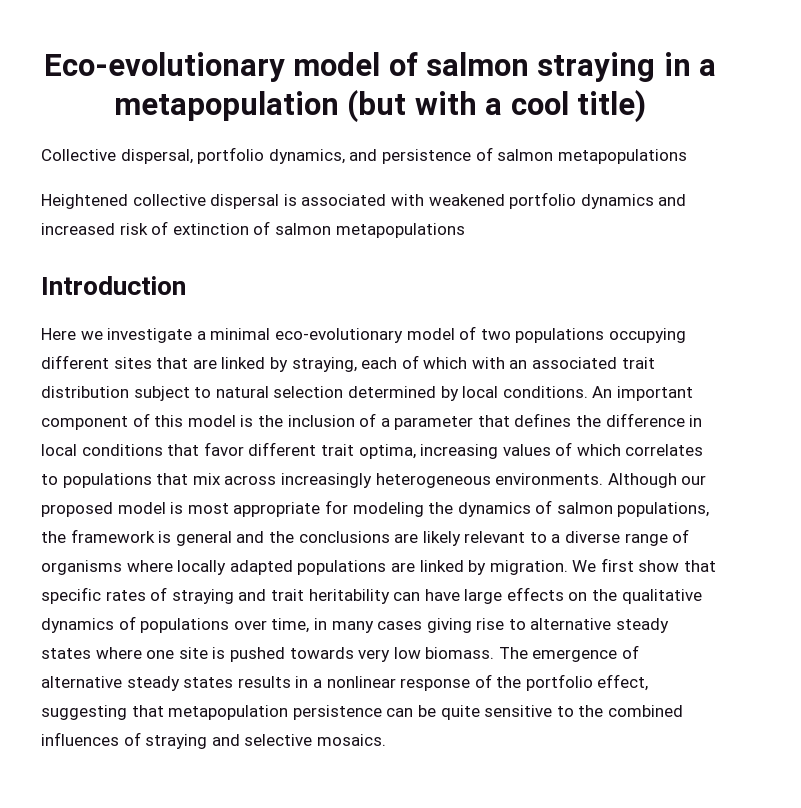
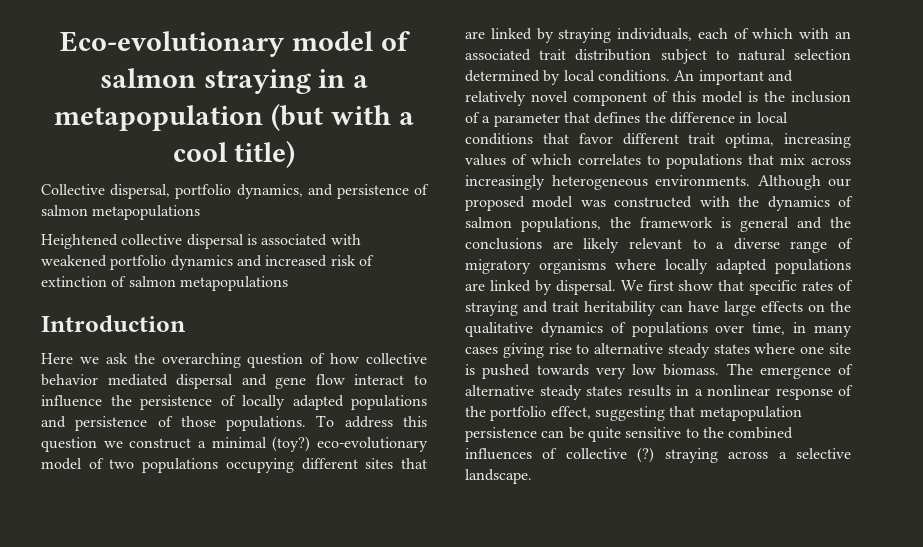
- Here we investigate a minimal eco-evolutionary model of two populations occupying different sites that are linked by straying, each of which with an associated trait distribution subject to natural selection determined by local conditions.
+ Here we ask the overarching question of how collective behavior mediated dispersal and gene flow interact to influence the persistence of locally adapted populations and persistence of those populations. To address this question we construct a minimal (toy?) eco-evolutionary model of two populations occupying different sites that are linked by straying individuals, each of which with an associated trait distribution subject to natural selection determined by local conditions.
- An important component of this model is the inclusion of a parameter that defines the difference in local conditions that favor different trait optima, increasing values of which correlates to populations that mix across increasingly heterogeneous environments.
+ An important and relatively novel component of this model is the inclusion of a parameter that defines the difference in local conditions that favor different trait optima, increasing values of which correlates to populations that mix across increasingly heterogeneous environments.
- Although our proposed model is most appropriate for modeling the dynamics of salmon populations, the framework is general and the conclusions are likely relevant to a diverse range of organisms where locally adapted populations are linked by migration.
+ Although our proposed model was constructed with the dynamics of salmon populations, the framework is general and the conclusions are likely relevant to a diverse range of migratory organisms where locally adapted populations are linked by dispersal.
- The emergence of alternative steady states results in a nonlinear response of the portfolio effect, suggesting that metapopulation persistence can be quite sensitive to the combined influences of straying and selective mosaics.
+ The emergence of alternative steady states results in a nonlinear response of the portfolio effect, suggesting that metapopulation persistence can be quite sensitive to the combined influences of collective (?) straying across a selective landscape.

